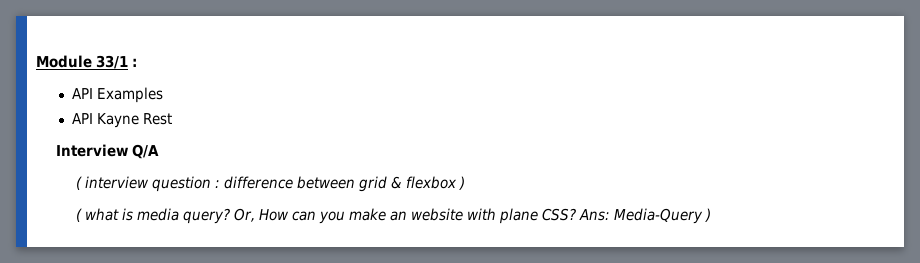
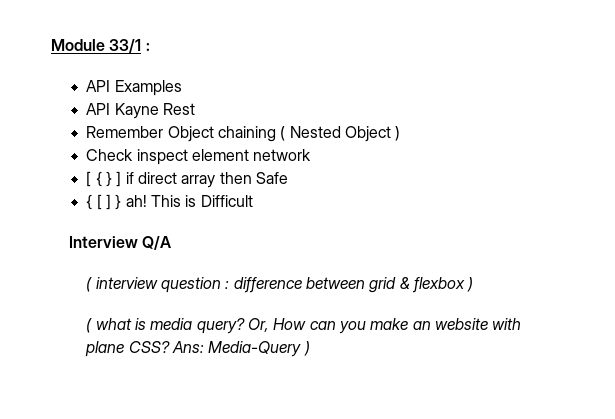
+ Remember Object chaining ( Nested Object )
+ Check inspect element network
+ [ { } ] if direct array then Safe
+ { [ ] } ah! This is Difficult

